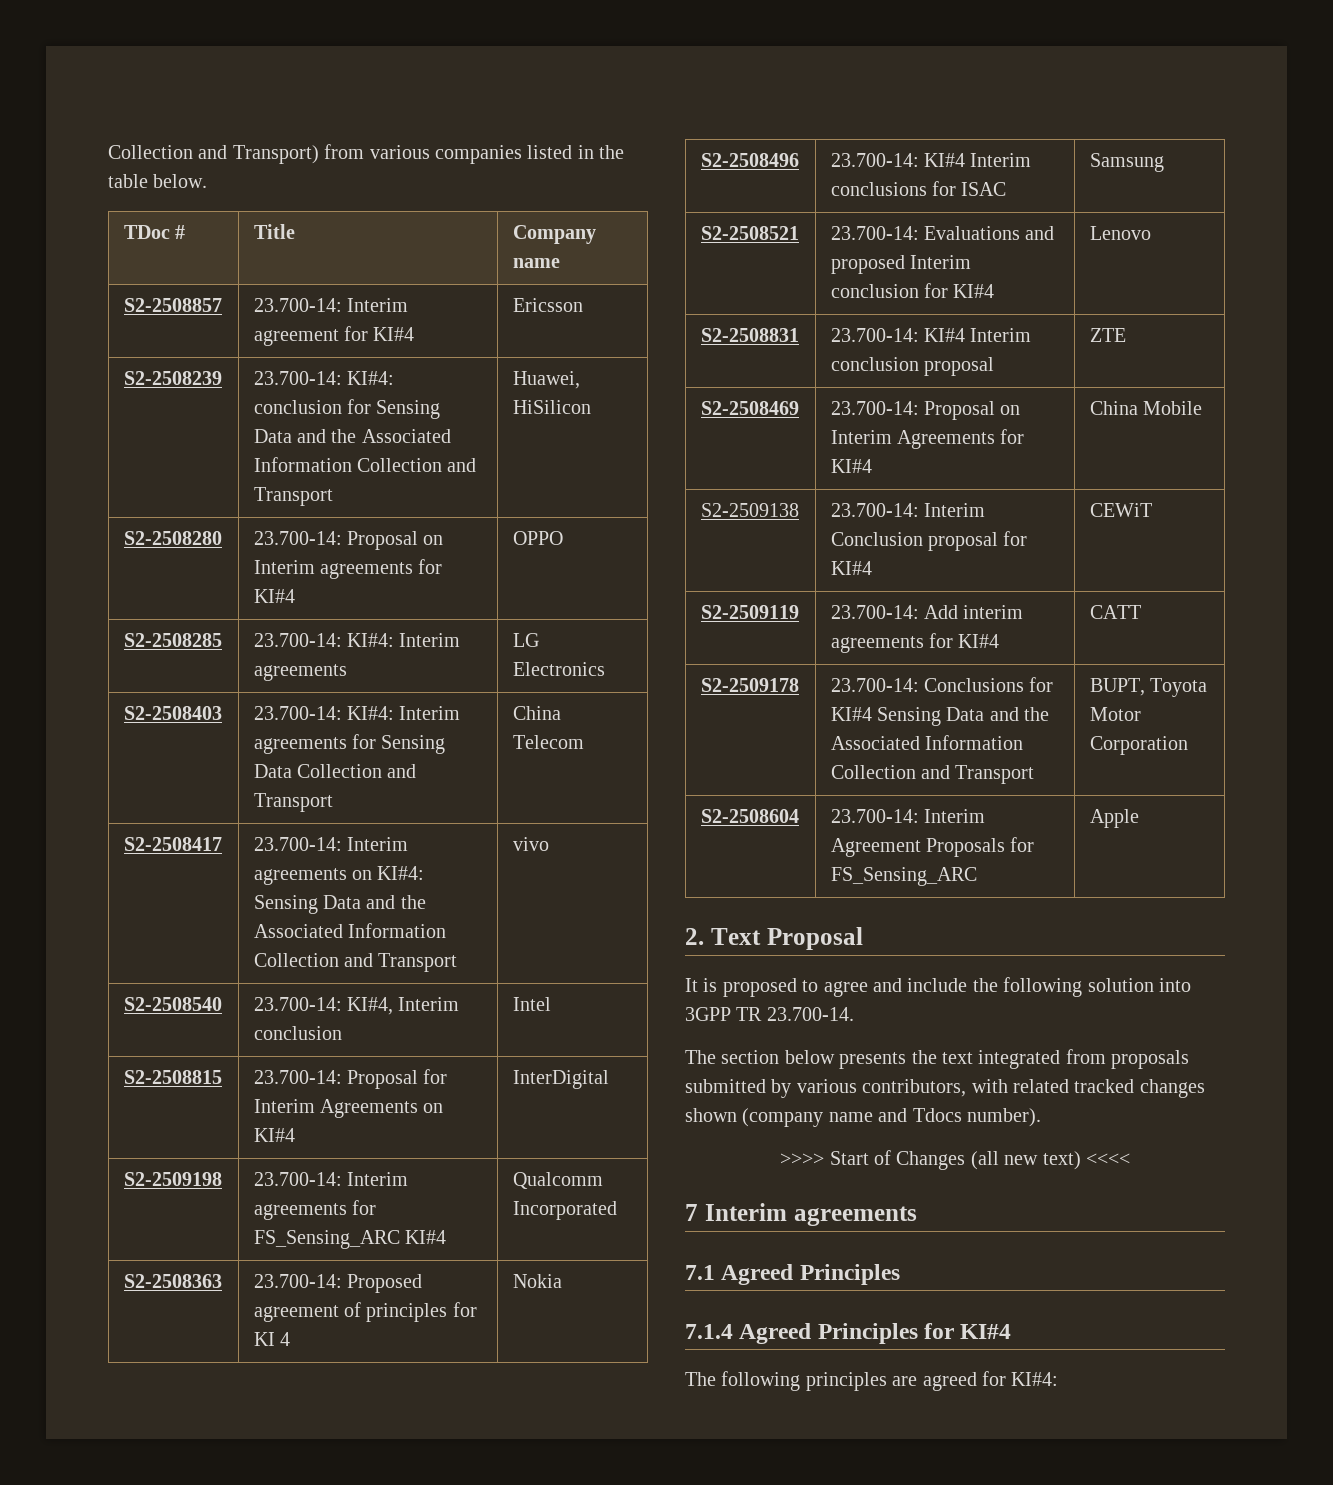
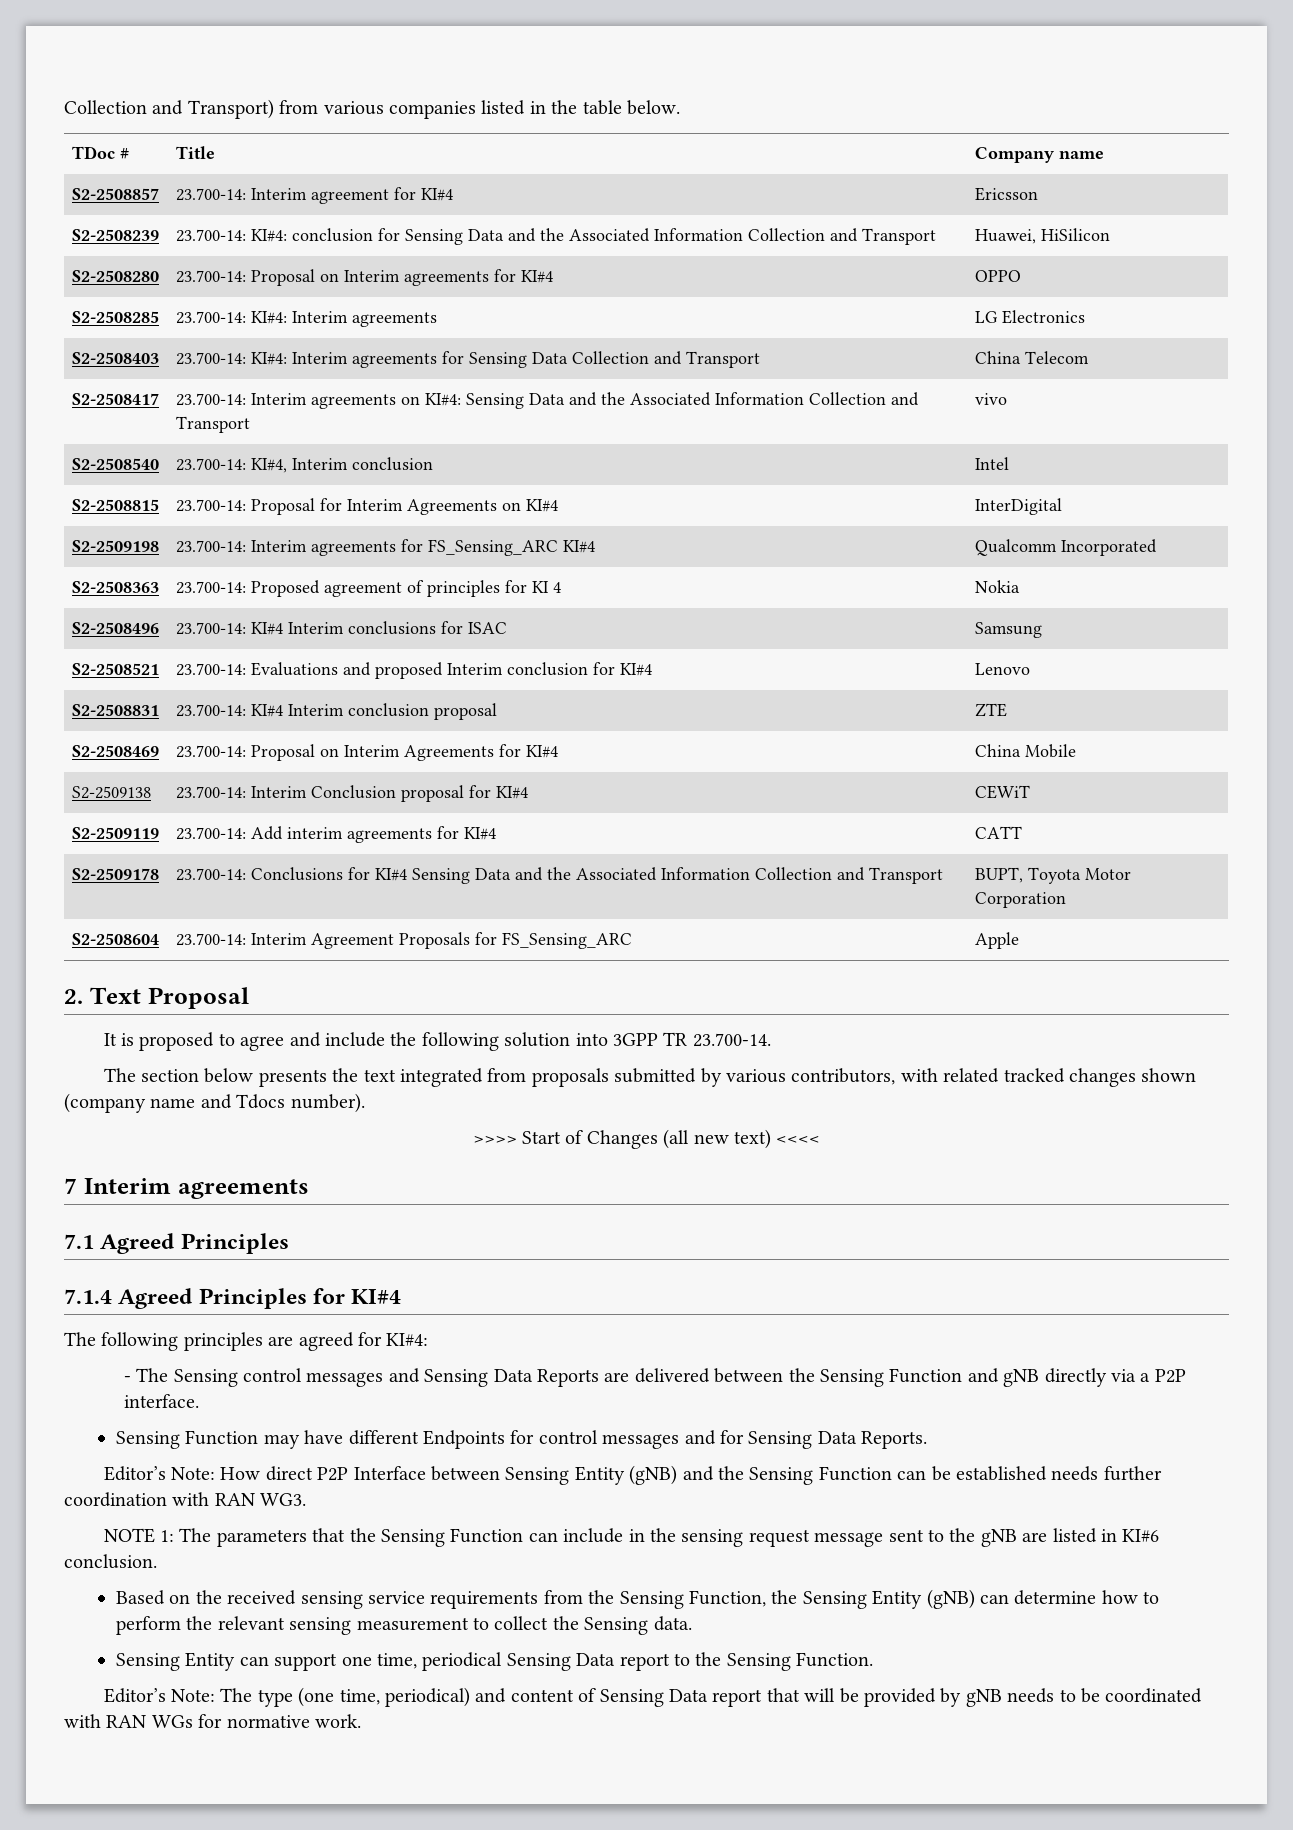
+ - The Sensing control messages and Sensing Data Reports are delivered between the Sensing Function and gNB directly via a P2P interface.
+ Sensing Function may have different Endpoints for control messages and for Sensing Data Reports.
+ Editor’s Note: How direct P2P Interface between Sensing Entity (gNB) and the Sensing Function can be established needs further coordination with RAN WG3.
+ NOTE 1: The parameters that the Sensing Function can include in the sensing request message sent to the gNB are listed in KI#6 conclusion.
+ Based on the received sensing service requirements from the Sensing Function, the Sensing Entity (gNB) can determine how to perform the relevant sensing measurement to collect the Sensing data.
+ Sensing Entity can support one time, periodical Sensing Data report to the Sensing Function.
+ Editor’s Note: The type (one time, periodical) and content of Sensing Data report that will be provided by gNB needs to be coordinated with RAN WGs for normative work.

